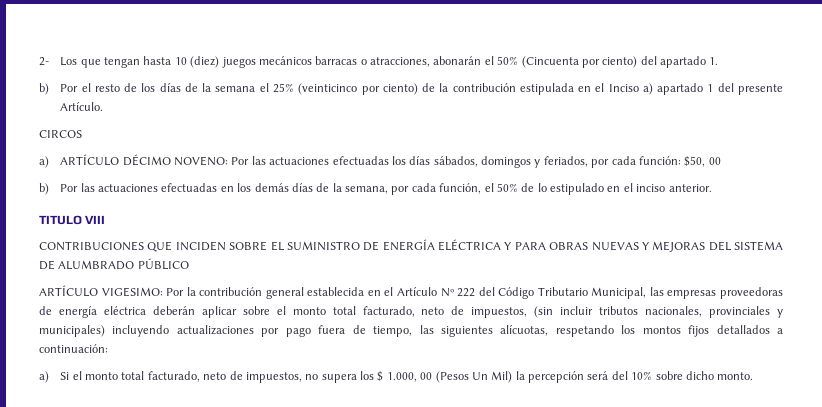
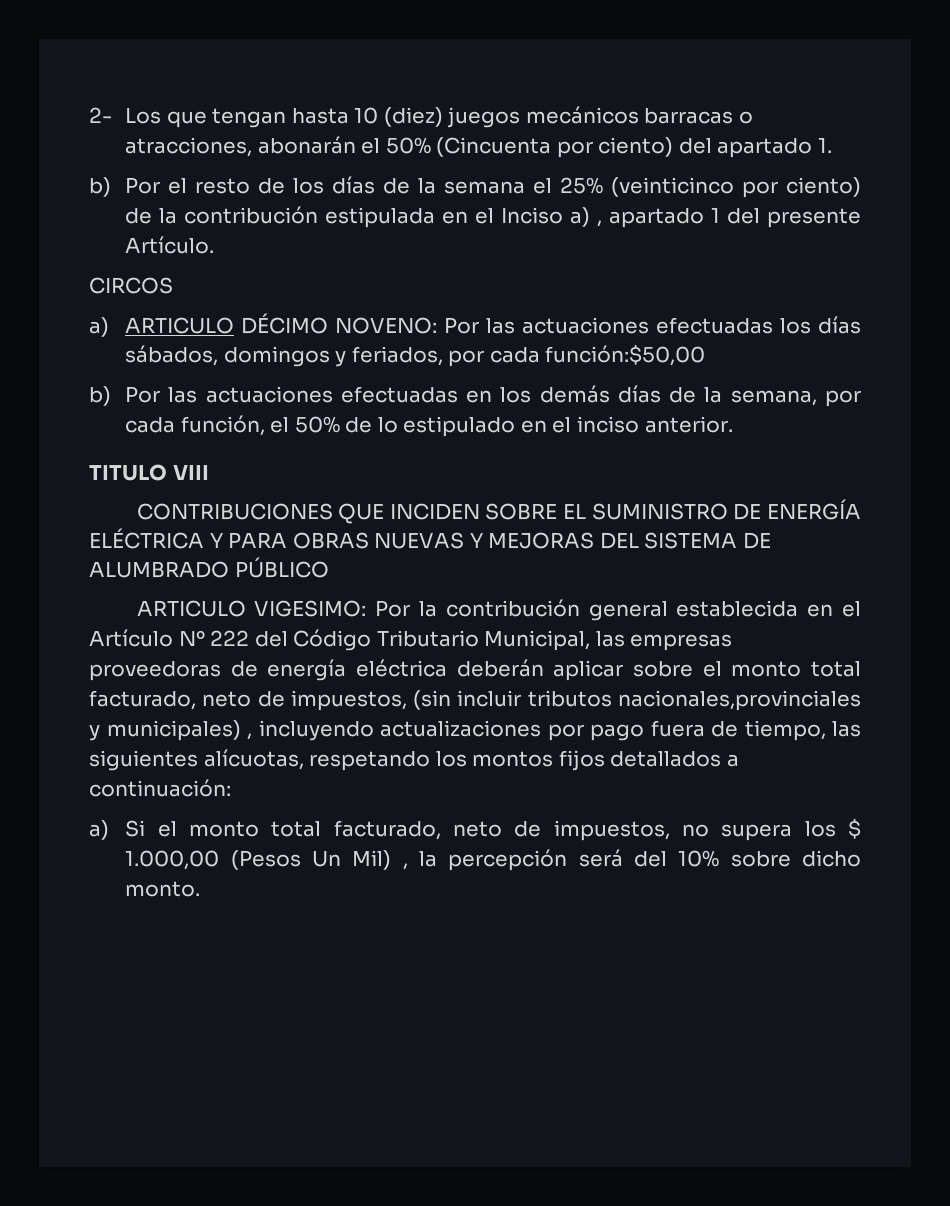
- b) Por el resto de los días de la semana el 25% (veinticinco por ciento) de la contribución estipulada en el Inciso a) apartado 1 del presente Artículo.
+ b) Por el resto de los días de la semana el 25% (veinticinco por ciento) de la contribución estipulada en el Inciso a) , apartado 1 del presente Artículo.
- a) ARTÍCULO DÉCIMO NOVENO: Por las actuaciones efectuadas los días sábados, domingos y feriados, por cada función: $50, 00
+ a) ARTICULO DÉCIMO NOVENO: Por las actuaciones efectuadas los días sábados, domingos y feriados, por cada función:$50,00
- ARTÍCULO VIGESIMO: Por la contribución general establecida en el Artículo Nº 222 del Código Tributario Municipal, las empresas proveedoras de energía eléctrica deberán aplicar sobre el monto total facturado, neto de impuestos, (sin incluir tributos nacionales, provinciales y municipales) incluyendo actualizaciones por pago fuera de tiempo, las siguientes alícuotas, respetando los montos fijos detallados a continuación:
+ ARTICULO VIGESIMO: Por la contribución general establecida en el Artículo Nº 222 del Código Tributario Municipal, las empresas proveedoras de energía eléctrica deberán aplicar sobre el monto total facturado, neto de impuestos, (sin incluir tributos nacionales,provinciales y municipales) , incluyendo actualizaciones por pago fuera de tiempo, las siguientes alícuotas, respetando los montos fijos detallados a continuación:
- a) Si el monto total facturado, neto de impuestos, no supera los $ 1.000, 00 (Pesos Un Mil) la percepción será del 10% sobre dicho monto.
+ a) Si el monto total facturado, neto de impuestos, no supera los $ 1.000,00 (Pesos Un Mil) , la percepción será del 10% sobre dicho monto.

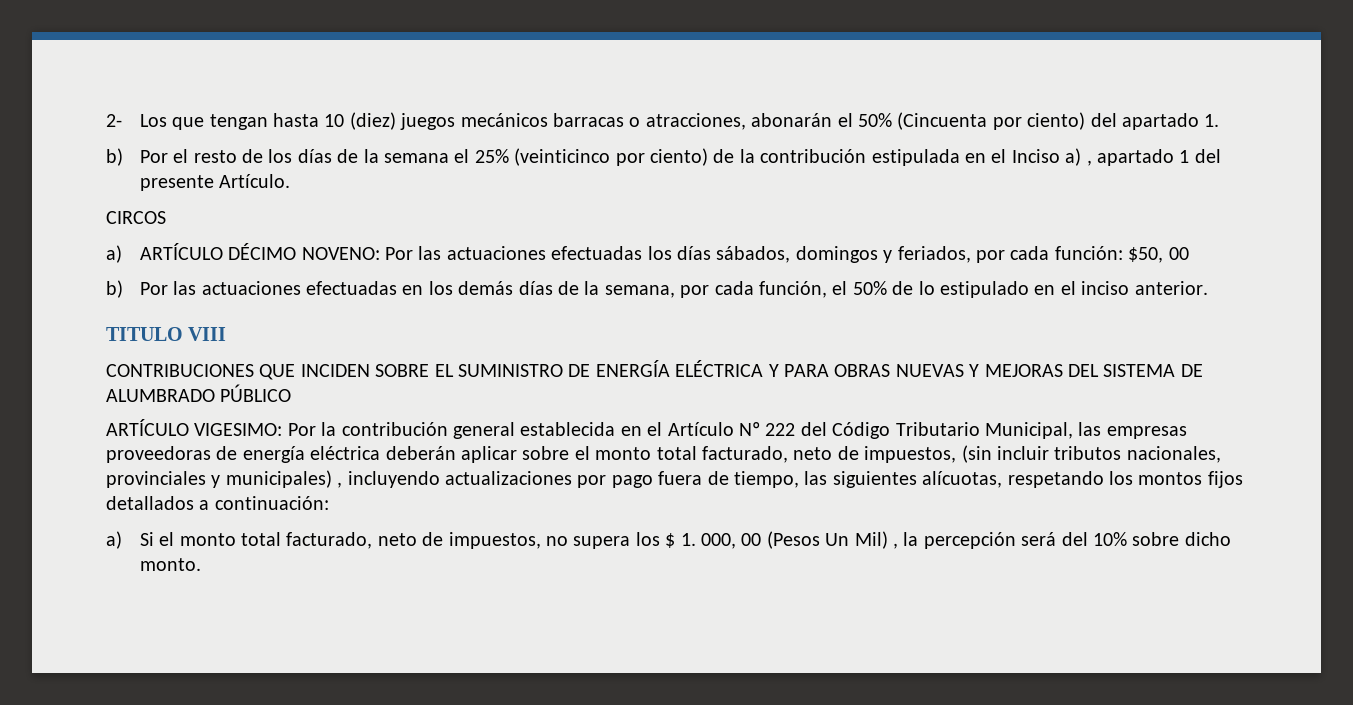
- a) ARTICULO DÉCIMO NOVENO: Por las actuaciones efectuadas los días sábados, domingos y feriados, por cada función:$50,00
+ a) ARTÍCULO DÉCIMO NOVENO: Por las actuaciones efectuadas los días sábados, domingos y feriados, por cada función: $50, 00
- ARTICULO VIGESIMO: Por la contribución general establecida en el Artículo Nº 222 del Código Tributario Municipal, las empresas proveedoras de energía eléctrica deberán aplicar sobre el monto total facturado, neto de impuestos, (sin incluir tributos nacionales,provinciales y municipales) , incluyendo actualizaciones por pago fuera de tiempo, las siguientes alícuotas, respetando los montos fijos detallados a continuación:
+ ARTÍCULO VIGESIMO: Por la contribución general establecida en el Artículo Nº 222 del Código Tributario Municipal, las empresas proveedoras de energía eléctrica deberán aplicar sobre el monto total facturado, neto de impuestos, (sin incluir tributos nacionales, provinciales y municipales) , incluyendo actualizaciones por pago fuera de tiempo, las siguientes alícuotas, respetando los montos fijos detallados a continuación:
- a) Si el monto total facturado, neto de impuestos, no supera los $ 1.000,00 (Pesos Un Mil) , la percepción será del 10% sobre dicho monto.
+ a) Si el monto total facturado, neto de impuestos, no supera los $ 1. 000, 00 (Pesos Un Mil) , la percepción será del 10% sobre dicho monto.

